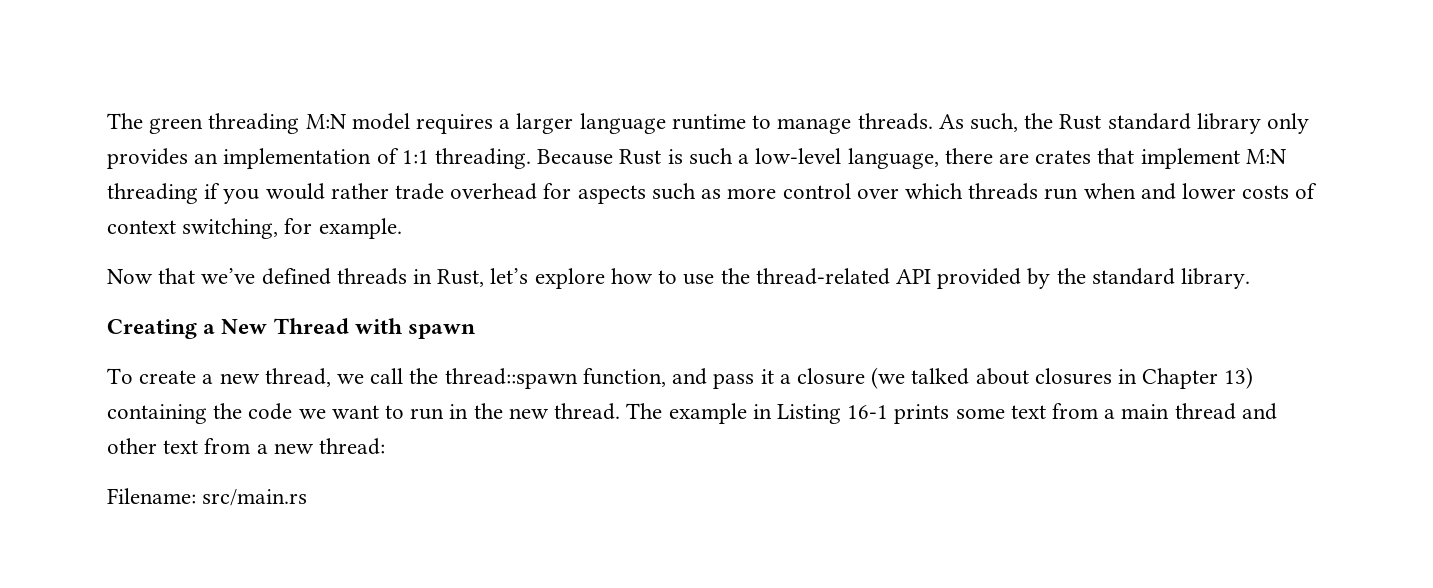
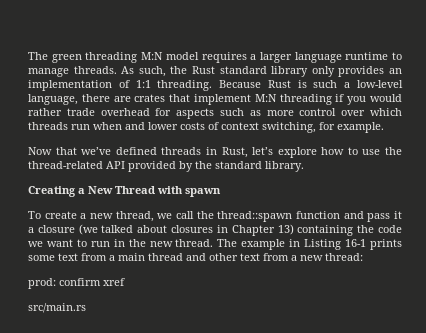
- To create a new thread, we call the thread::spawn function, and pass it a closure (we talked about closures in Chapter 13) containing the code we want to run in the new thread.
+ To create a new thread, we call the thread::spawn function and pass it a closure (we talked about closures in Chapter 13) containing the code we want to run in the new thread.
- Filename: src/main.rs
+ prod: confirm xref
+ src/main.rs

